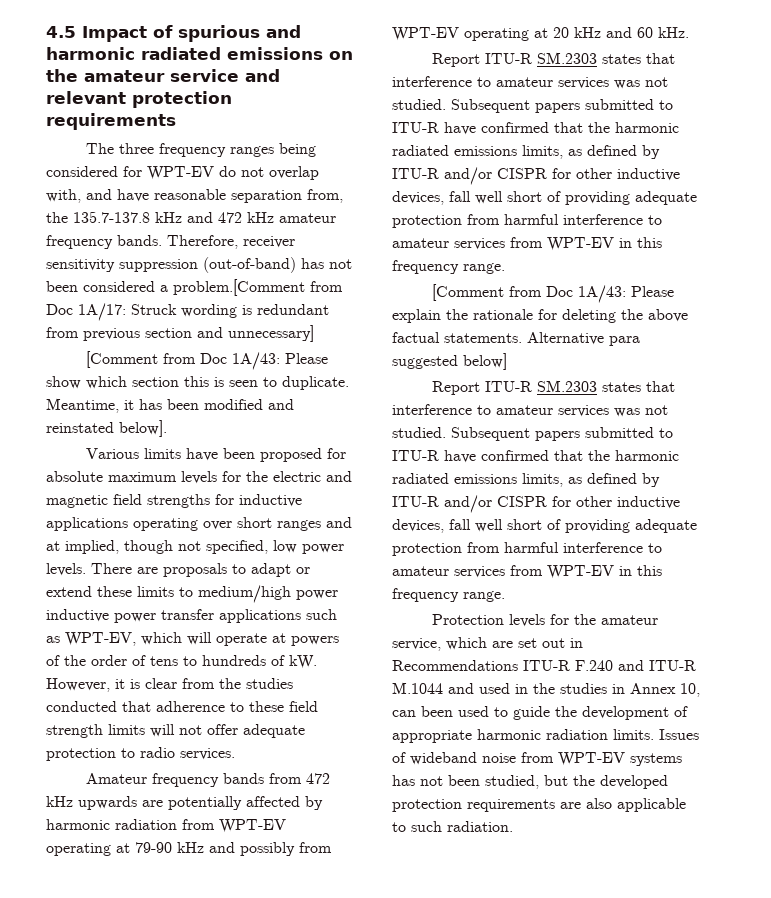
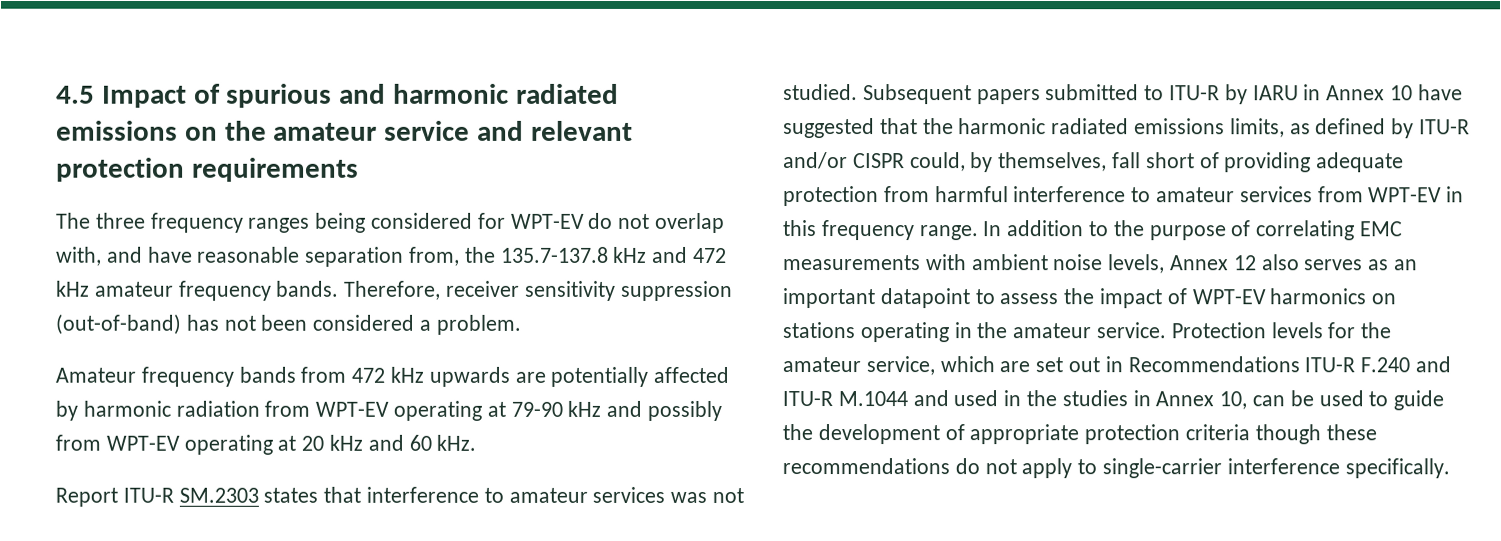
- Therefore, receiver sensitivity suppression (out-of-band) has not been considered a problem.[Comment from Doc 1A/17: Struck wording is redundant from previous section and unnecessary]
- [Comment from Doc 1A/43: Please show which section this is seen to duplicate. Meantime, it has been modified and reinstated below].
- Various limits have been proposed for absolute maximum levels for the electric and magnetic field strengths for inductive applications operating over short ranges and at implied, though not specified, low power levels. There are proposals to adapt or extend these limits to medium/high power inductive power transfer applications such as WPT-EV, which will operate at powers of the order of tens to hundreds of kW. However, it is clear from the studies conducted that adherence to these field strength limits will not offer adequate protection to radio services.
+ Therefore, receiver sensitivity suppression (out-of-band) has not been considered a problem.
  Amateur frequency bands from 472 kHz upwards are potentially affected by harmonic radiation from WPT-EV operating at 79-90 kHz and possibly from WPT-EV operating at 20 kHz and 60 kHz.
- Report ITU-R SM.2303 states that interference to amateur services was not studied. Subsequent papers submitted to ITU-R have confirmed that the harmonic radiated emissions limits, as defined by ITU-R and/or CISPR for other inductive devices, fall well short of providing adequate protection from harmful interference to amateur services from WPT-EV in this frequency range.
- [Comment from Doc 1A/43: Please explain the rationale for deleting the above factual statements. Alternative para suggested below]
- Report ITU-R SM.2303 states that interference to amateur services was not studied. Subsequent papers submitted to ITU-R have confirmed that the harmonic radiated emissions limits, as defined by ITU-R and/or CISPR for other inductive devices, fall well short of providing adequate protection from harmful interference to amateur services from WPT-EV in this frequency range.
- Protection levels for the amateur service, which are set out in Recommendations ITU-R F.240 and ITU-R M.1044 and used in the studies in Annex 10, can been used to guide the development of appropriate harmonic radiation limits. Issues of wideband noise from WPT-EV systems has not been studied, but the developed protection requirements are also applicable to such radiation.
+ Report ITU-R SM.2303 states that interference to amateur services was not studied. Subsequent papers submitted to ITU-R by IARU in Annex 10 have suggested that the harmonic radiated emissions limits, as defined by ITU-R and/or CISPR could, by themselves, fall short of providing adequate protection from harmful interference to amateur services from WPT-EV in this frequency range. In addition to the purpose of correlating EMC measurements with ambient noise levels, Annex 12 also serves as an important datapoint to assess the impact of WPT-EV harmonics on stations operating in the amateur service. Protection levels for the amateur service, which are set out in Recommendations ITU-R F.240 and ITU-R M.1044 and used in the studies in Annex 10, can be used to guide the development of appropriate protection criteria though these recommendations do not apply to single-carrier interference specifically.

